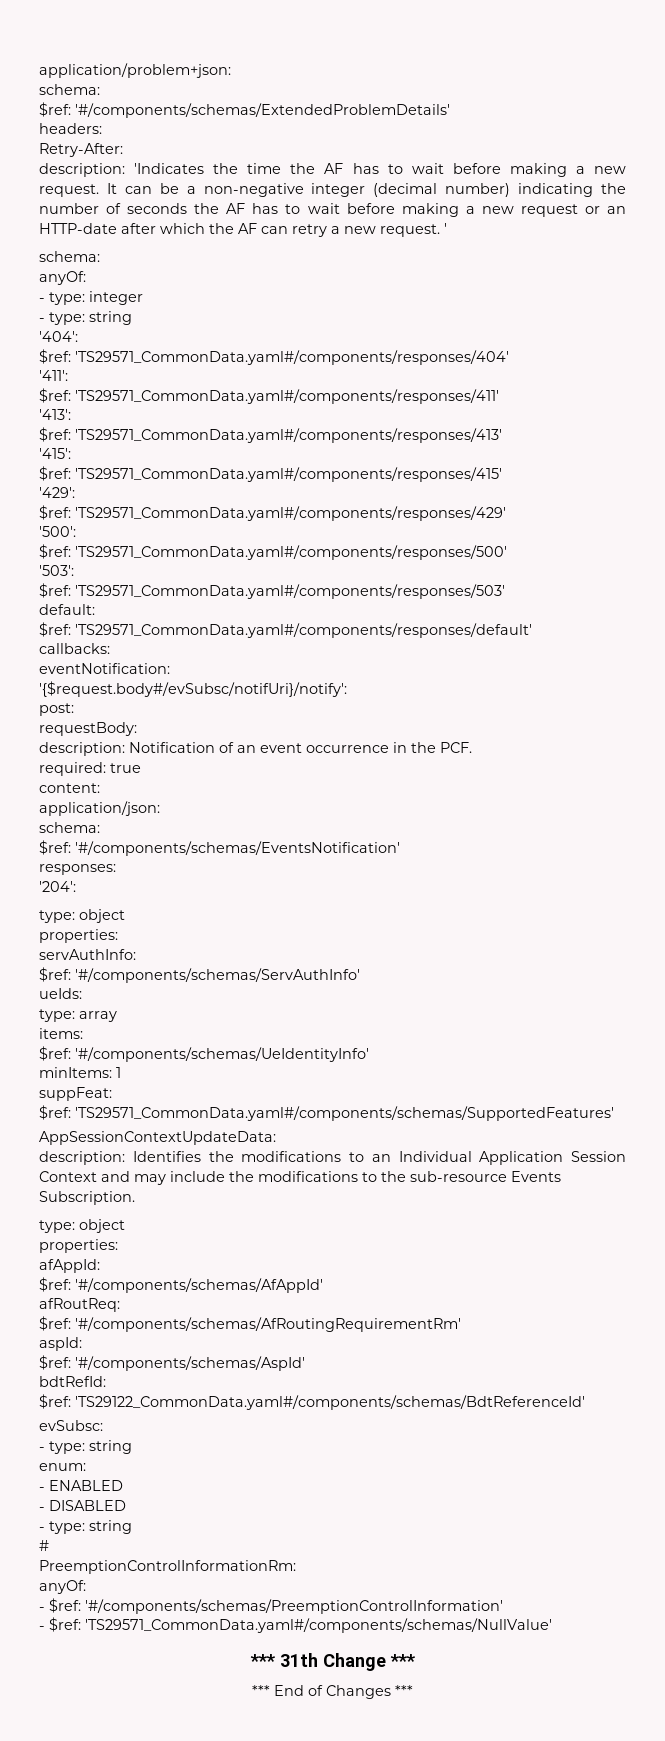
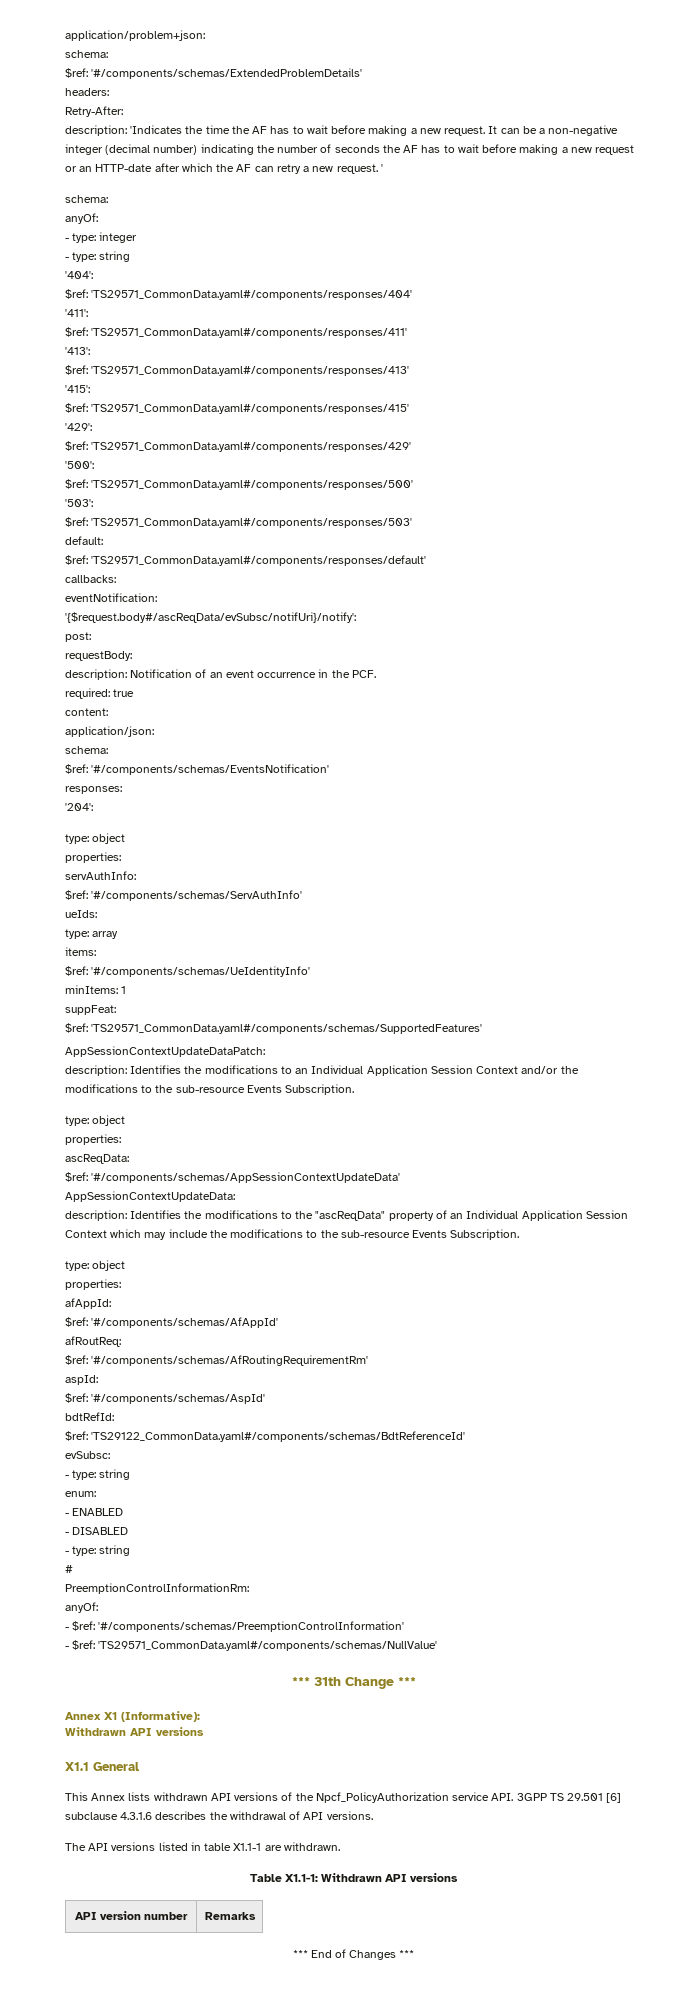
- '{$request.body#/evSubsc/notifUri}/notify':
+ '{$request.body#/ascReqData/evSubsc/notifUri}/notify':
- AppSessionContextUpdateData:
+ AppSessionContextUpdateDataPatch:
- description: Identifies the modifications to an Individual Application Session Context and may include the modifications to the sub-resource Events Subscription.
+ description: Identifies the modifications to an Individual Application Session Context and/or the modifications to the sub-resource Events Subscription.
+ type: object
+ properties:
+ ascReqData:
+ $ref: '#/components/schemas/AppSessionContextUpdateData'
+ AppSessionContextUpdateData:
+ description: Identifies the modifications to the "ascReqData" property of an Individual Application Session Context which may include the modifications to the sub-resource Events Subscription.
+ Annex X1 (Informative):
+ Withdrawn API versions
+ X1.1 General
+ This Annex lists withdrawn API versions of the Npcf_PolicyAuthorization service API. 3GPP TS 29.501 [6] subclause 4.3.1.6 describes the withdrawal of API versions.
+ The API versions listed in table X1.1-1 are withdrawn.
+ Table X1.1-1: Withdrawn API versions
+ API version number | Remarks

